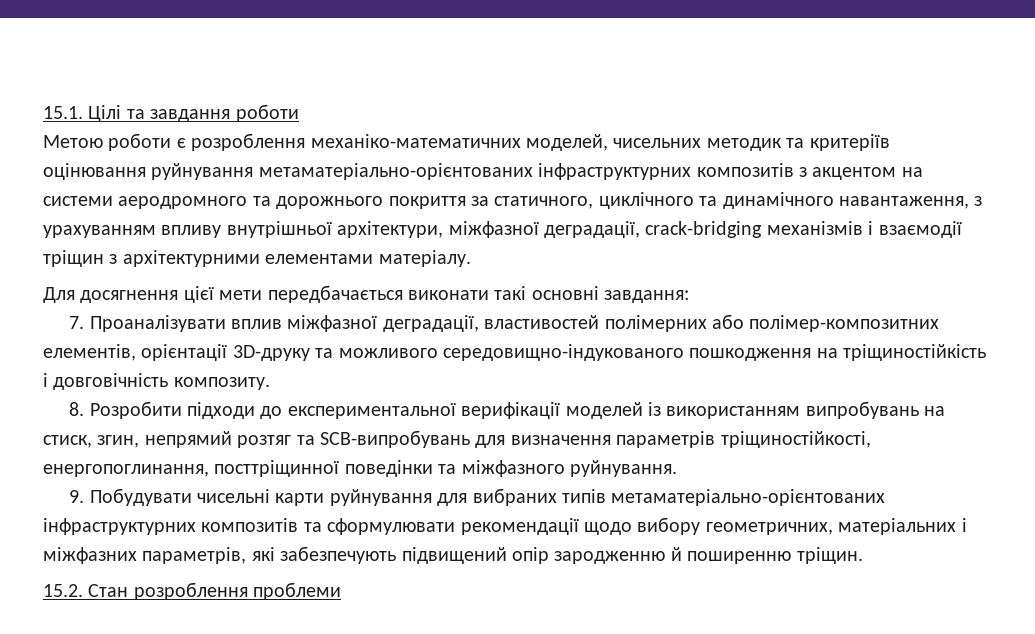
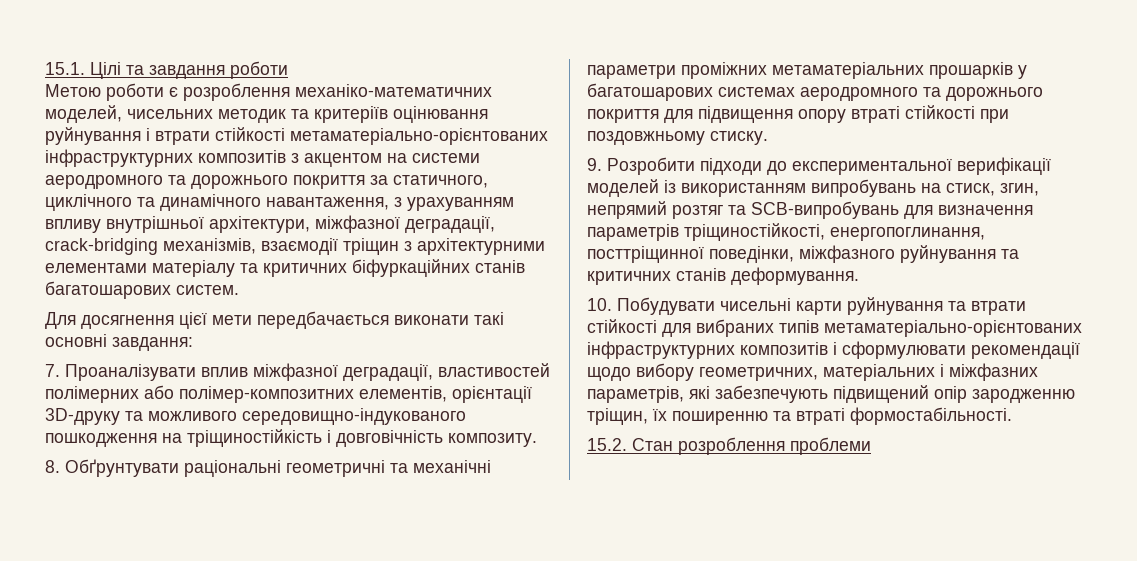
- Метою роботи є розроблення механіко-математичних моделей, чисельних методик та критеріїв оцінювання руйнування метаматеріально-орієнтованих інфраструктурних композитів з акцентом на системи аеродромного та дорожнього покриття за статичного, циклічного та динамічного навантаження, з урахуванням впливу внутрішньої архітектури, міжфазної деградації, crack-bridging механізмів і взаємодії тріщин з архітектурними елементами матеріалу.
+ Метою роботи є розроблення механіко-математичних моделей, чисельних методик та критеріїв оцінювання руйнування і втрати стійкості метаматеріально-орієнтованих інфраструктурних композитів з акцентом на системи аеродромного та дорожнього покриття за статичного, циклічного та динамічного навантаження, з урахуванням впливу внутрішньої архітектури, міжфазної деградації, crack-bridging механізмів, взаємодії тріщин з архітектурними елементами матеріалу та критичних біфуркаційних станів багатошарових систем.
- 8. Розробити підходи до експериментальної верифікації моделей із використанням випробувань на стиск, згин, непрямий розтяг та SCB-випробувань для визначення параметрів тріщиностійкості, енергопоглинання, посттріщинної поведінки та міжфазного руйнування.
- 9. Побудувати чисельні карти руйнування для вибраних типів метаматеріально-орієнтованих інфраструктурних композитів та сформулювати рекомендації щодо вибору геометричних, матеріальних і міжфазних параметрів, які забезпечують підвищений опір зародженню й поширенню тріщин.
+ 8. Обґрунтувати раціональні геометричні та механічні параметри проміжних метаматеріальних прошарків у багатошарових системах аеродромного та дорожнього покриття для підвищення опору втраті стійкості при поздовжньому стиску.
+ 9. Розробити підходи до експериментальної верифікації моделей із використанням випробувань на стиск, згин, непрямий розтяг та SCB-випробувань для визначення параметрів тріщиностійкості, енергопоглинання, посттріщинної поведінки, міжфазного руйнування та критичних станів деформування.
+ 10. Побудувати чисельні карти руйнування та втрати стійкості для вибраних типів метаматеріально-орієнтованих інфраструктурних композитів і сформулювати рекомендації щодо вибору геометричних, матеріальних і міжфазних параметрів, які забезпечують підвищений опір зародженню тріщин, їх поширенню та втраті формостабільності.

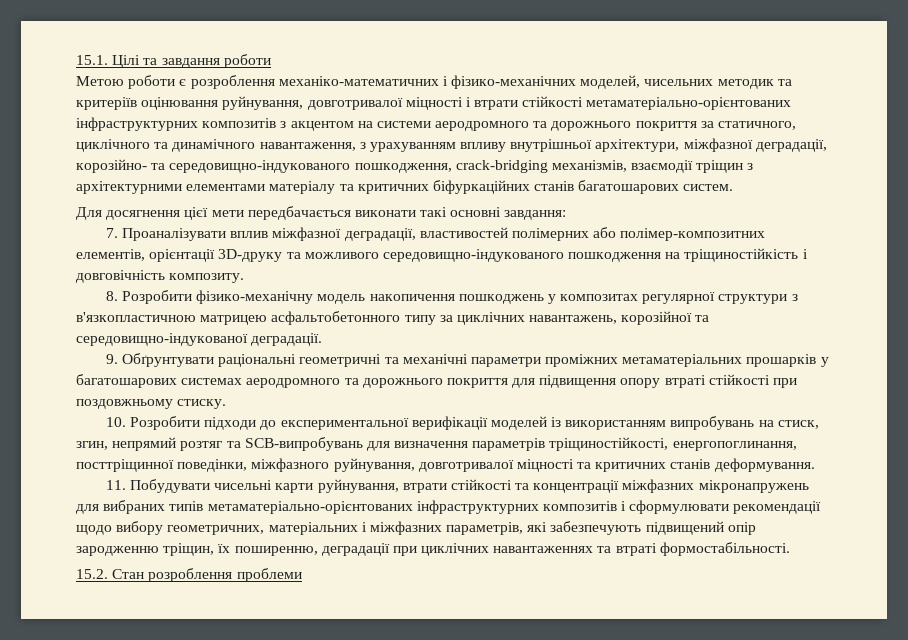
- Метою роботи є розроблення механіко-математичних моделей, чисельних методик та критеріїв оцінювання руйнування і втрати стійкості метаматеріально-орієнтованих інфраструктурних композитів з акцентом на системи аеродромного та дорожнього покриття за статичного, циклічного та динамічного навантаження, з урахуванням впливу внутрішньої архітектури, міжфазної деградації, crack-bridging механізмів, взаємодії тріщин з архітектурними елементами матеріалу та критичних біфуркаційних станів багатошарових систем.
+ Метою роботи є розроблення механіко-математичних і фізико-механічних моделей, чисельних методик та критеріїв оцінювання руйнування, довготривалої міцності і втрати стійкості метаматеріально-орієнтованих інфраструктурних композитів з акцентом на системи аеродромного та дорожнього покриття за статичного, циклічного та динамічного навантаження, з урахуванням впливу внутрішньої архітектури, міжфазної деградації, корозійно- та середовищно-індукованого пошкодження, crack-bridging механізмів, взаємодії тріщин з архітектурними елементами матеріалу та критичних біфуркаційних станів багатошарових систем.
- 8. Обґрунтувати раціональні геометричні та механічні параметри проміжних метаматеріальних прошарків у багатошарових системах аеродромного та дорожнього покриття для підвищення опору втраті стійкості при поздовжньому стиску.
+ 8. Розробити фізико-механічну модель накопичення пошкоджень у композитах регулярної структури з в'язкопластичною матрицею асфальтобетонного типу за циклічних навантажень, корозійної та середовищно-індукованої деградації.
+ 9. Обґрунтувати раціональні геометричні та механічні параметри проміжних метаматеріальних прошарків у багатошарових системах аеродромного та дорожнього покриття для підвищення опору втраті стійкості при поздовжньому стиску.
- 9. Розробити підходи до експериментальної верифікації моделей із використанням випробувань на стиск, згин, непрямий розтяг та SCB-випробувань для визначення параметрів тріщиностійкості, енергопоглинання, посттріщинної поведінки, міжфазного руйнування та критичних станів деформування.
+ 10. Розробити підходи до експериментальної верифікації моделей із використанням випробувань на стиск, згин, непрямий розтяг та SCB-випробувань для визначення параметрів тріщиностійкості, енергопоглинання, посттріщинної поведінки, міжфазного руйнування, довготривалої міцності та критичних станів деформування.
- 10. Побудувати чисельні карти руйнування та втрати стійкості для вибраних типів метаматеріально-орієнтованих інфраструктурних композитів і сформулювати рекомендації щодо вибору геометричних, матеріальних і міжфазних параметрів, які забезпечують підвищений опір зародженню тріщин, їх поширенню та втраті формостабільності.
+ 11. Побудувати чисельні карти руйнування, втрати стійкості та концентрації міжфазних мікронапружень для вибраних типів метаматеріально-орієнтованих інфраструктурних композитів і сформулювати рекомендації щодо вибору геометричних, матеріальних і міжфазних параметрів, які забезпечують підвищений опір зародженню тріщин, їх поширенню, деградації при циклічних навантаженнях та втраті формостабільності.

